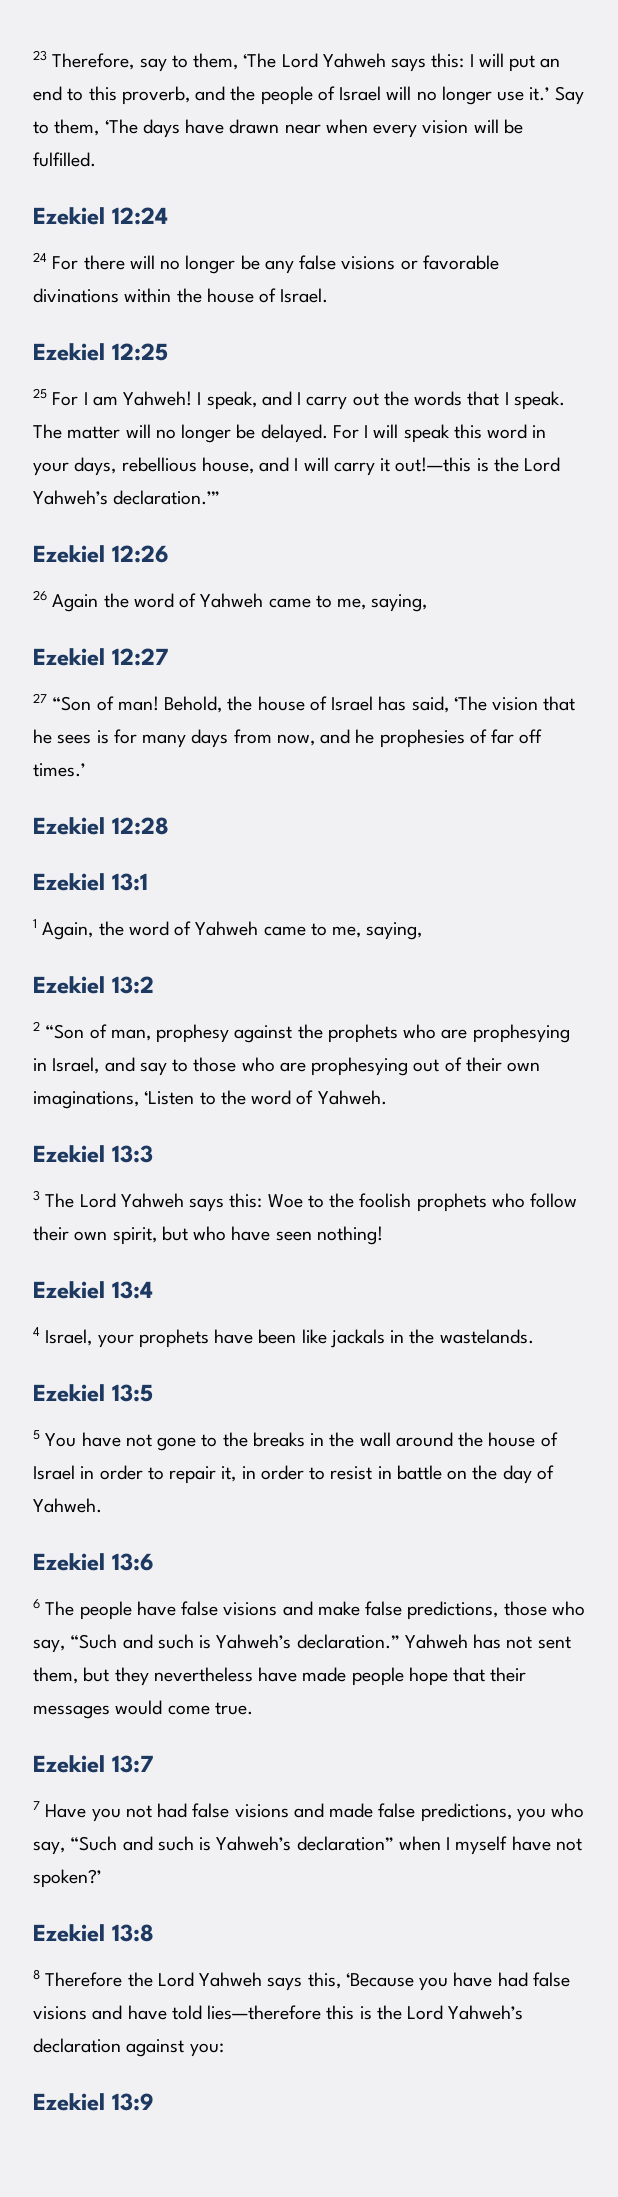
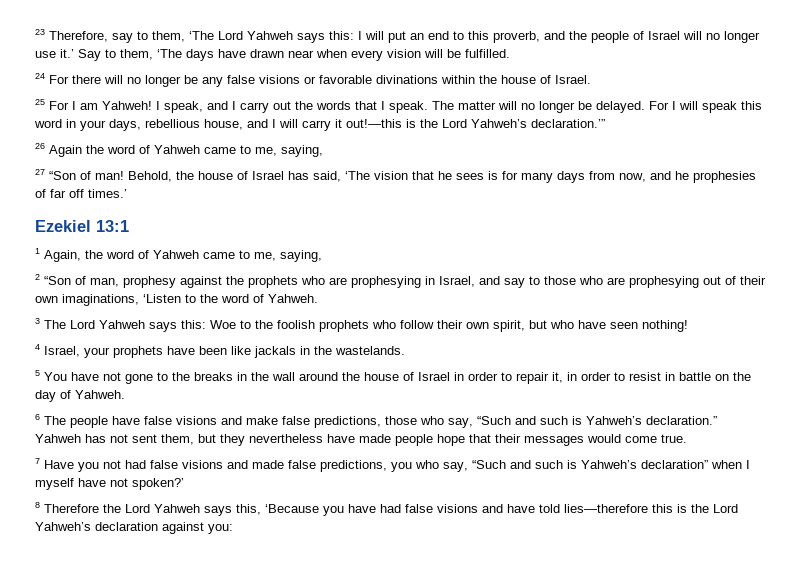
- Ezekiel 12:24
- Ezekiel 12:25
- Ezekiel 12:26
- Ezekiel 12:27
- Ezekiel 12:28
- Ezekiel 13:2
- Ezekiel 13:3
- Ezekiel 13:4
- Ezekiel 13:5
- Ezekiel 13:6
- Ezekiel 13:7
- Ezekiel 13:8
- Ezekiel 13:9

